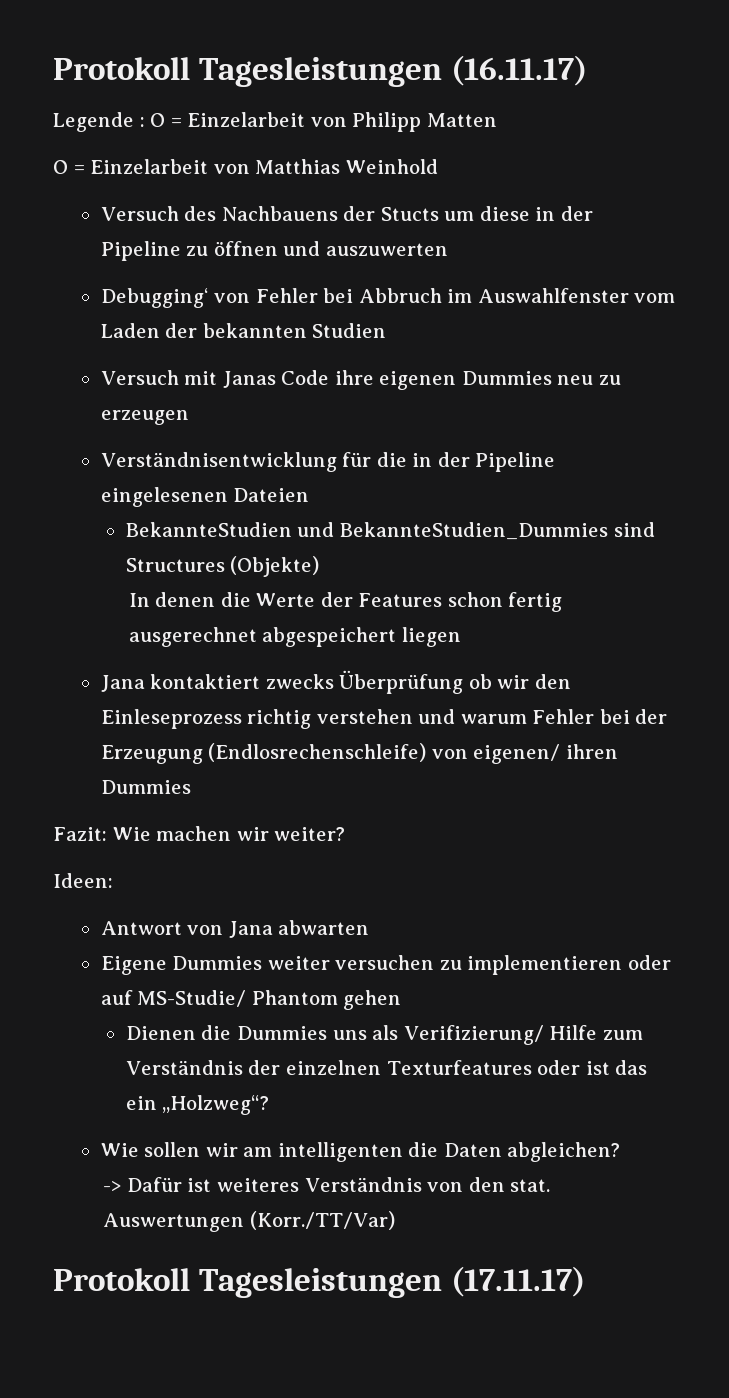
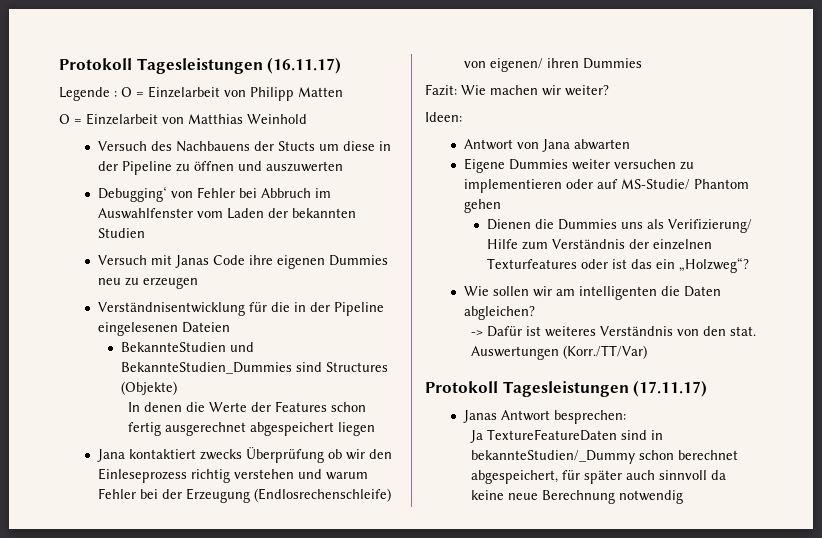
+ Janas Antwort besprechen:
+ Ja TextureFeatureDaten sind in bekannteStudien/_Dummy schon berechnet abgespeichert, für später auch sinnvoll da keine neue Berechnung notwendig

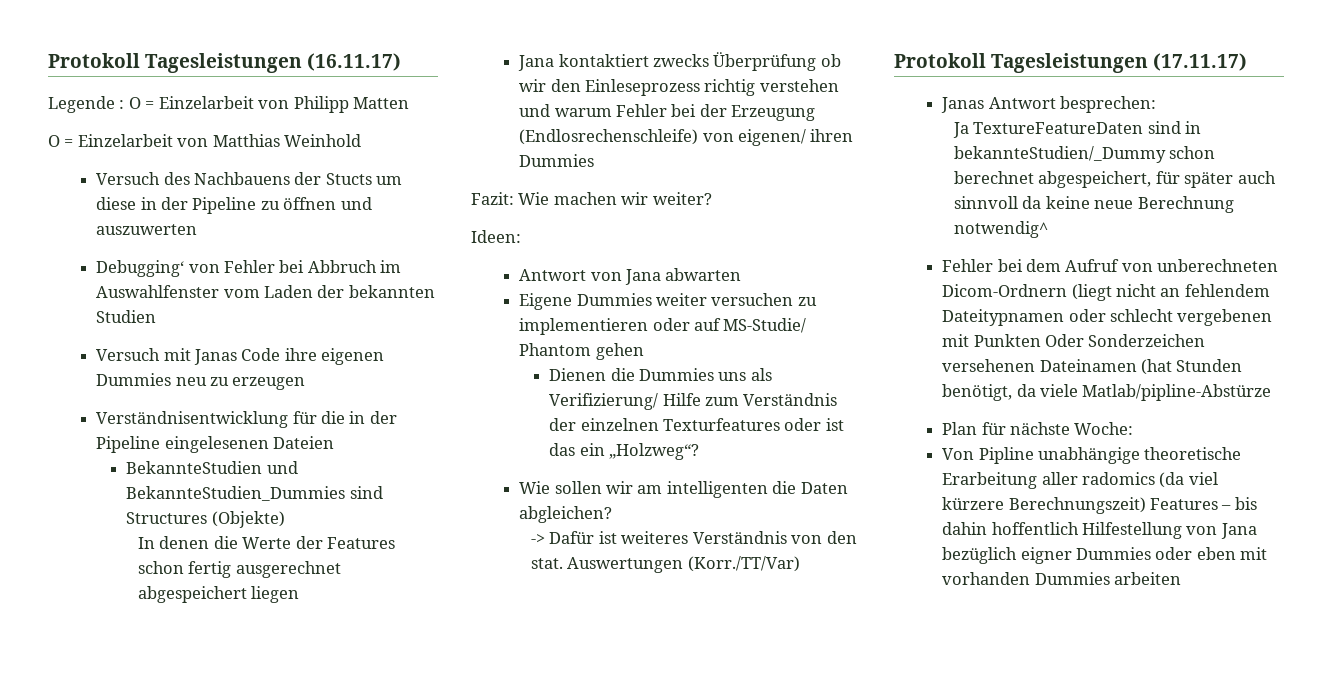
- Ja TextureFeatureDaten sind in bekannteStudien/_Dummy schon berechnet abgespeichert, für später auch sinnvoll da keine neue Berechnung notwendig
+ Ja TextureFeatureDaten sind in bekannteStudien/_Dummy schon berechnet abgespeichert, für später auch sinnvoll da keine neue Berechnung notwendig^
+ Fehler bei dem Aufruf von unberechneten Dicom-Ordnern (liegt nicht an fehlendem Dateitypnamen oder schlecht vergebenen mit Punkten Oder Sonderzeichen versehenen Dateinamen (hat Stunden benötigt, da viele Matlab/pipline-Abstürze
+ Plan für nächste Woche:
+ Von Pipline unabhängige theoretische Erarbeitung aller radomics (da viel kürzere Berechnungszeit) Features – bis dahin hoffentlich Hilfestellung von Jana bezüglich eigner Dummies oder eben mit vorhanden Dummies arbeiten

